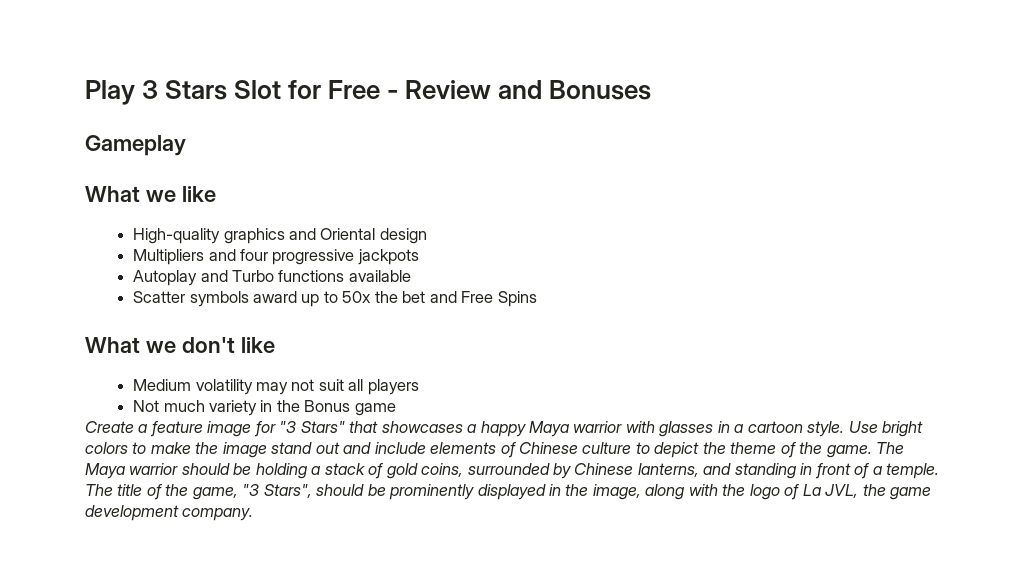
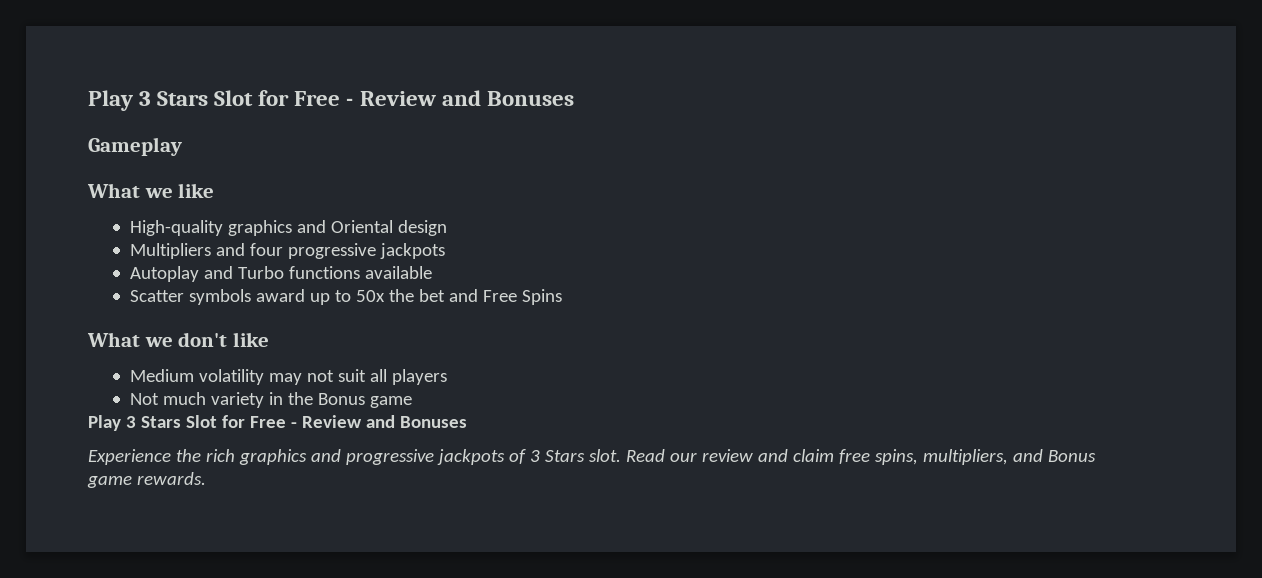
  Not much variety in the Bonus game
- Create a feature image for "3 Stars" that showcases a happy Maya warrior with glasses in a cartoon style. Use bright colors to make the image stand out and include elements of Chinese culture to depict the theme of the game. The Maya warrior should be holding a stack of gold coins, surrounded by Chinese lanterns, and standing in front of a temple. The title of the game, "3 Stars", should be prominently displayed in the image, along with the logo of La JVL, the game development company.
+ Play 3 Stars Slot for Free - Review and Bonuses
+ Experience the rich graphics and progressive jackpots of 3 Stars slot. Read our review and claim free spins, multipliers, and Bonus game rewards.

